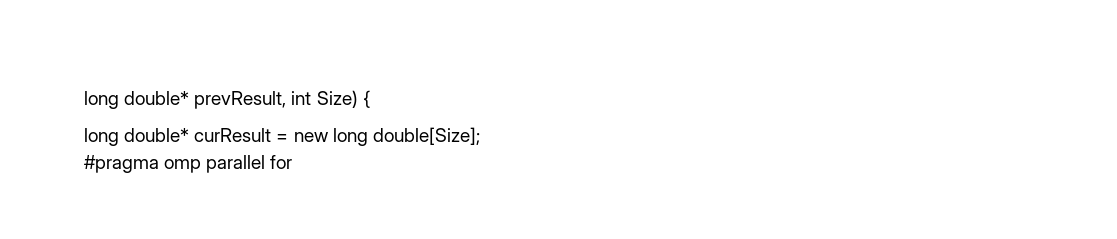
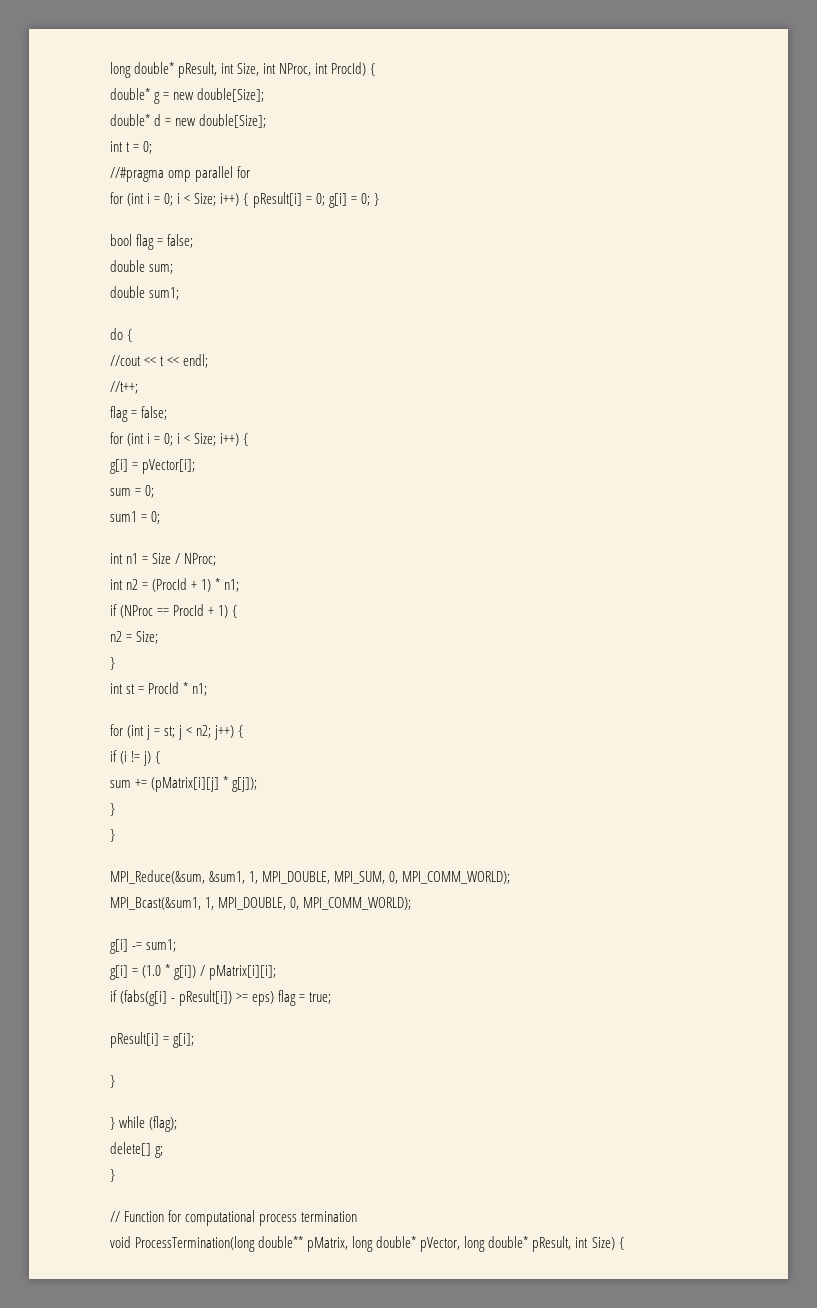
- long double* prevResult, int Size) {
- long double* curResult = new long double[Size];
- #pragma omp parallel for
+ long double* pResult, int Size, int NProc, int ProcId) {
+ double* g = new double[Size];
+ double* d = new double[Size];
+ int t = 0;
+ //#pragma omp parallel for
+ for (int i = 0; i < Size; i++) { pResult[i] = 0; g[i] = 0; }
+ bool flag = false;
+ double sum;
+ double sum1;
+ do {
+ //cout << t << endl;
+ //t++;
+ flag = false;
+ for (int i = 0; i < Size; i++) {
+ g[i] = pVector[i];
+ sum = 0;
+ sum1 = 0;
+ int n1 = Size / NProc;
+ int n2 = (ProcId + 1) * n1;
+ if (NProc == ProcId + 1) {
+ n2 = Size;
+ }
+ int st = ProcId * n1;
+ for (int j = st; j < n2; j++) {
+ if (i != j) {
+ sum += (pMatrix[i][j] * g[j]);
+ }
+ }
+ MPI_Reduce(&sum, &sum1, 1, MPI_DOUBLE, MPI_SUM, 0, MPI_COMM_WORLD);
+ MPI_Bcast(&sum1, 1, MPI_DOUBLE, 0, MPI_COMM_WORLD);
+ g[i] -= sum1;
+ g[i] = (1.0 * g[i]) / pMatrix[i][i];
+ if (fabs(g[i] - pResult[i]) >= eps) flag = true;
+ pResult[i] = g[i];
+ }
+ } while (flag);
+ delete[] g;
+ }
+ // Function for computational process termination
+ void ProcessTermination(long double** pMatrix, long double* pVector, long double* pResult, int Size) {

